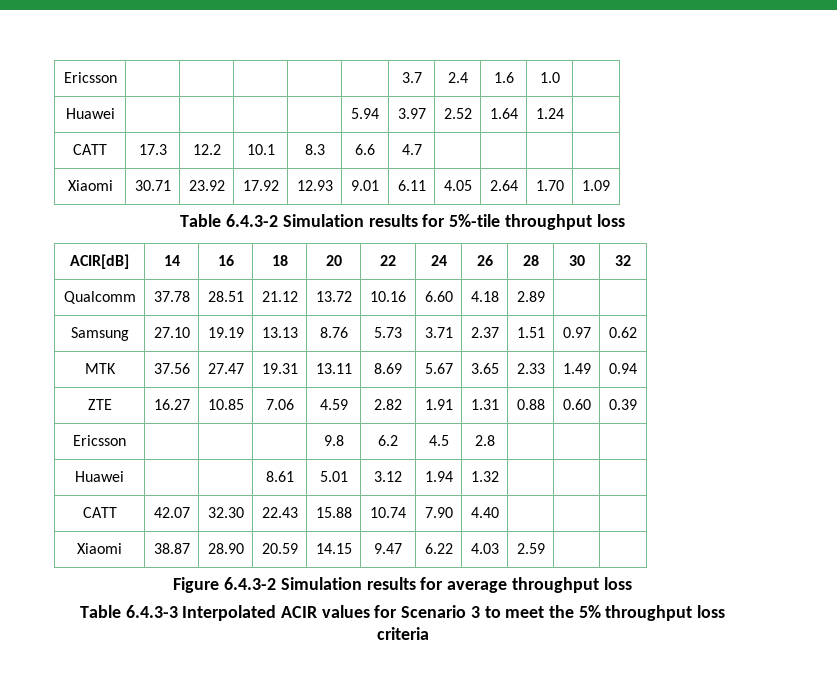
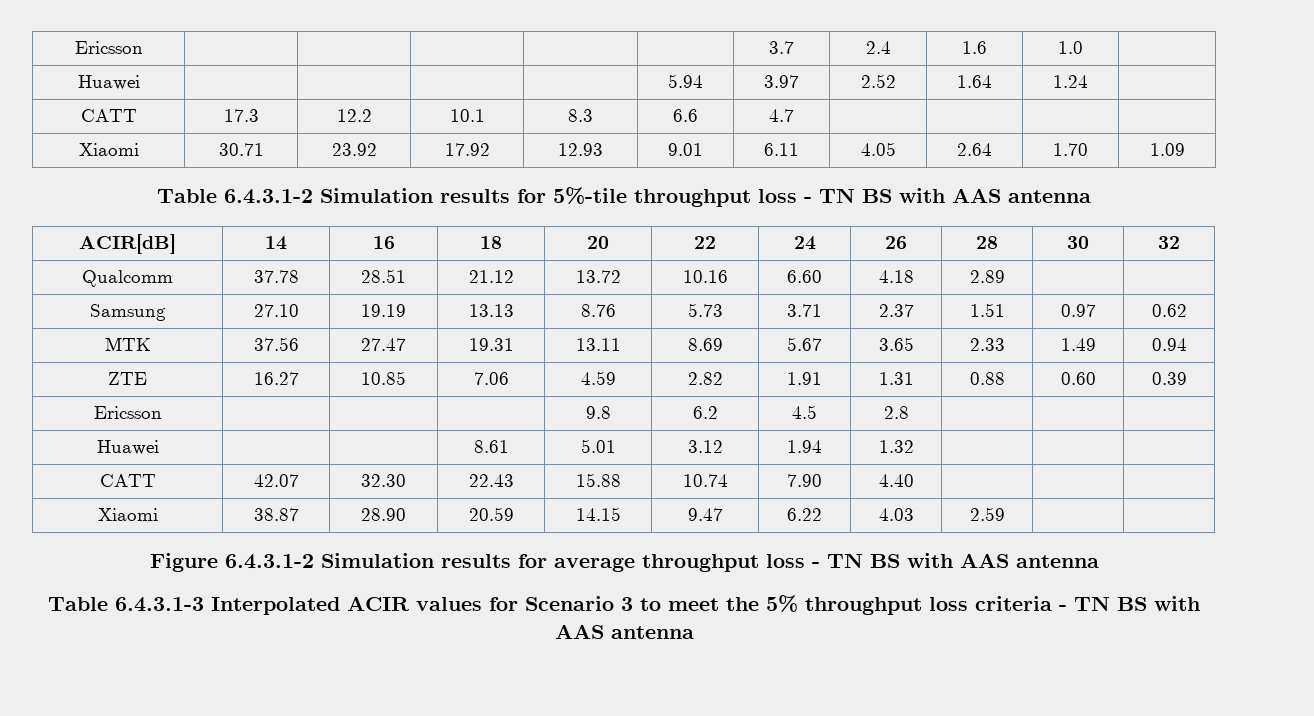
- Table 6.4.3-2 Simulation results for 5%-tile throughput loss
+ Table 6.4.3.1-2 Simulation results for 5%-tile throughput loss - TN BS with AAS antenna
- Figure 6.4.3-2 Simulation results for average throughput loss
- Table 6.4.3-3 Interpolated ACIR values for Scenario 3 to meet the 5% throughput loss criteria
+ Figure 6.4.3.1-2 Simulation results for average throughput loss - TN BS with AAS antenna
+ Table 6.4.3.1-3 Interpolated ACIR values for Scenario 3 to meet the 5% throughput loss criteria - TN BS with AAS antenna

